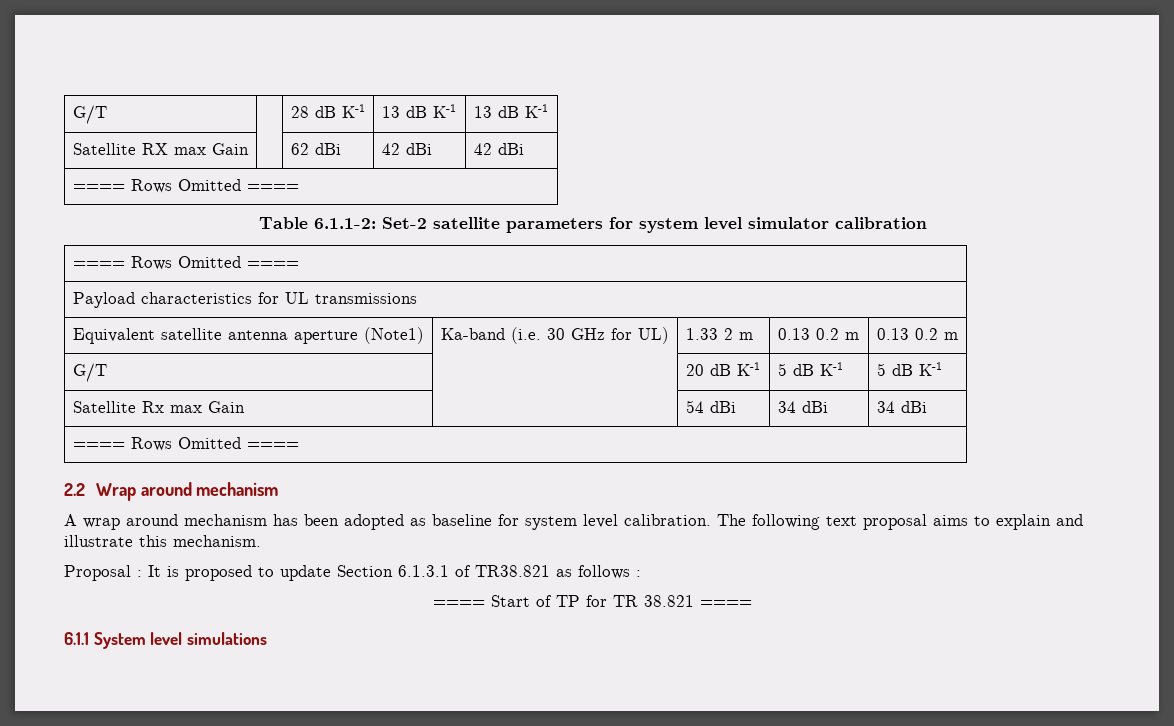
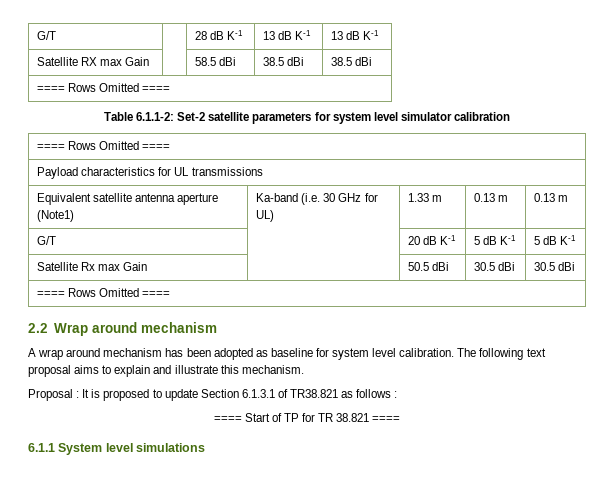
- Satellite RX max Gain | | 62 dBi | 42 dBi | 42 dBi
+ Satellite RX max Gain | | 58.5 dBi | 38.5 dBi | 38.5 dBi
- Equivalent satellite antenna aperture (Note1) | Ka-band (i.e. 30 GHz for UL) | 1.33 2 m | 0.13 0.2 m | 0.13 0.2 m
+ Equivalent satellite antenna aperture (Note1) | Ka-band (i.e. 30 GHz for UL) | 1.33 m | 0.13 m | 0.13 m
- Satellite Rx max Gain | | 54 dBi | 34 dBi | 34 dBi
+ Satellite Rx max Gain | | 50.5 dBi | 30.5 dBi | 30.5 dBi

